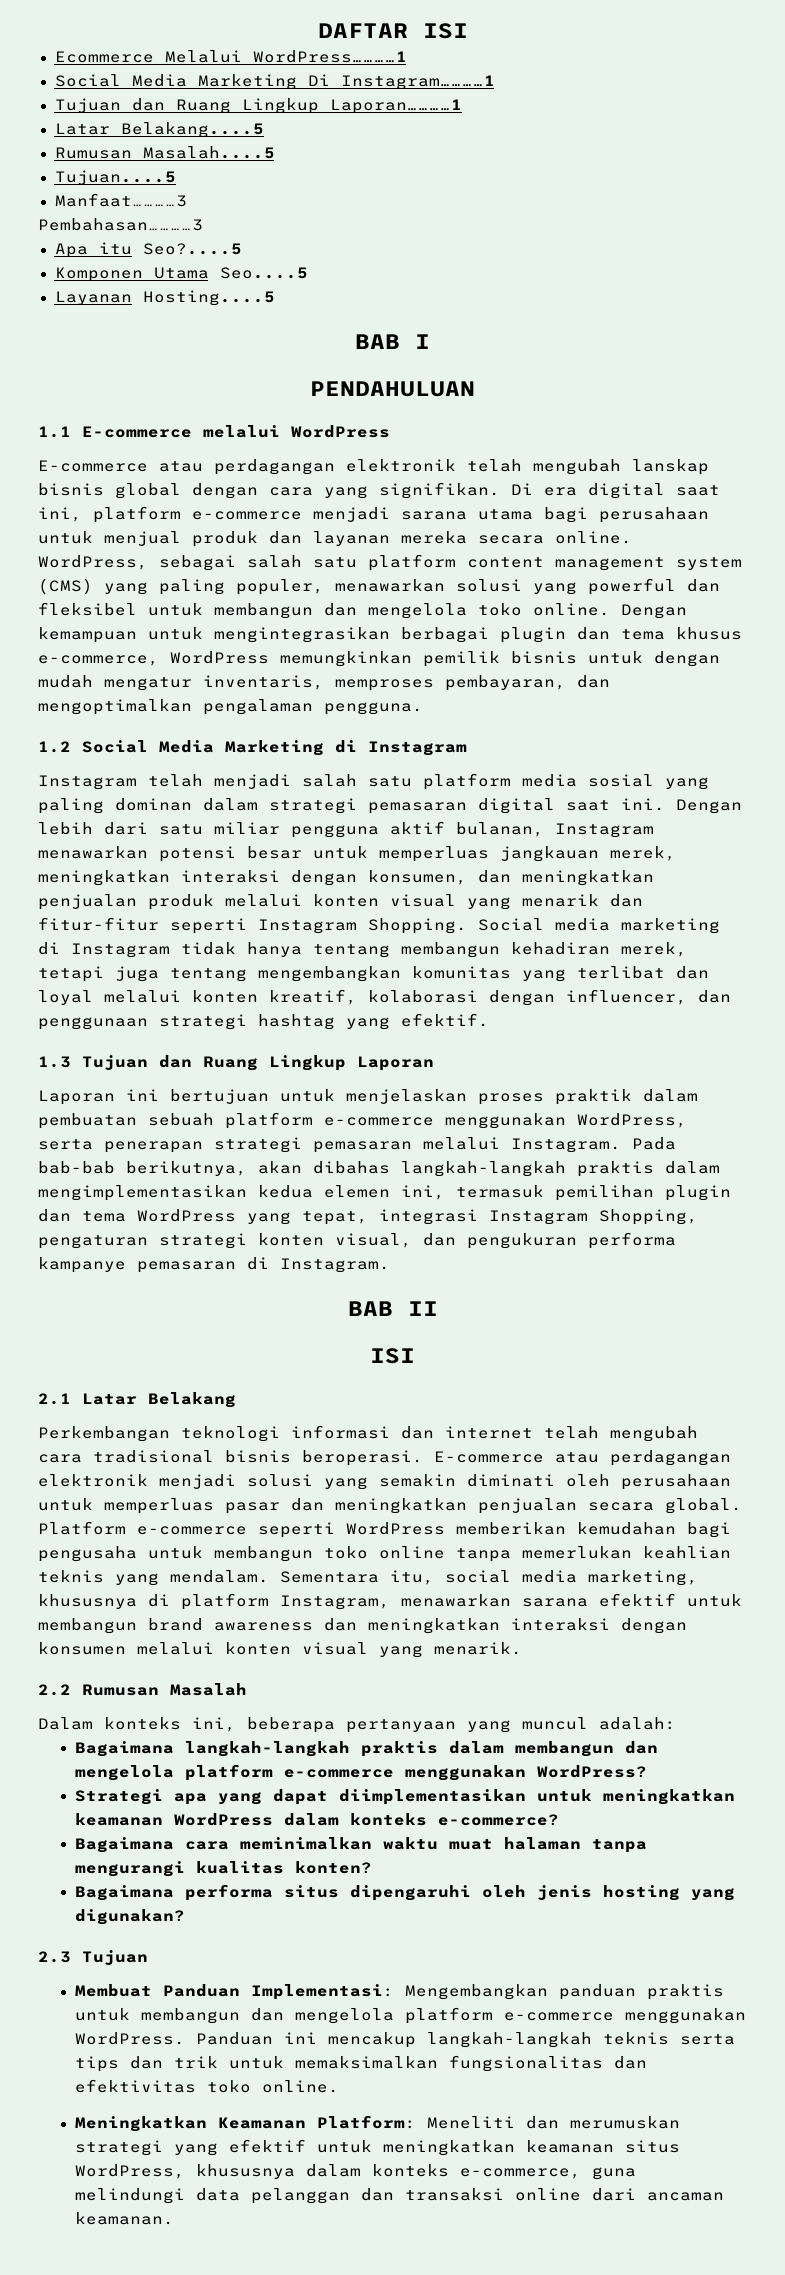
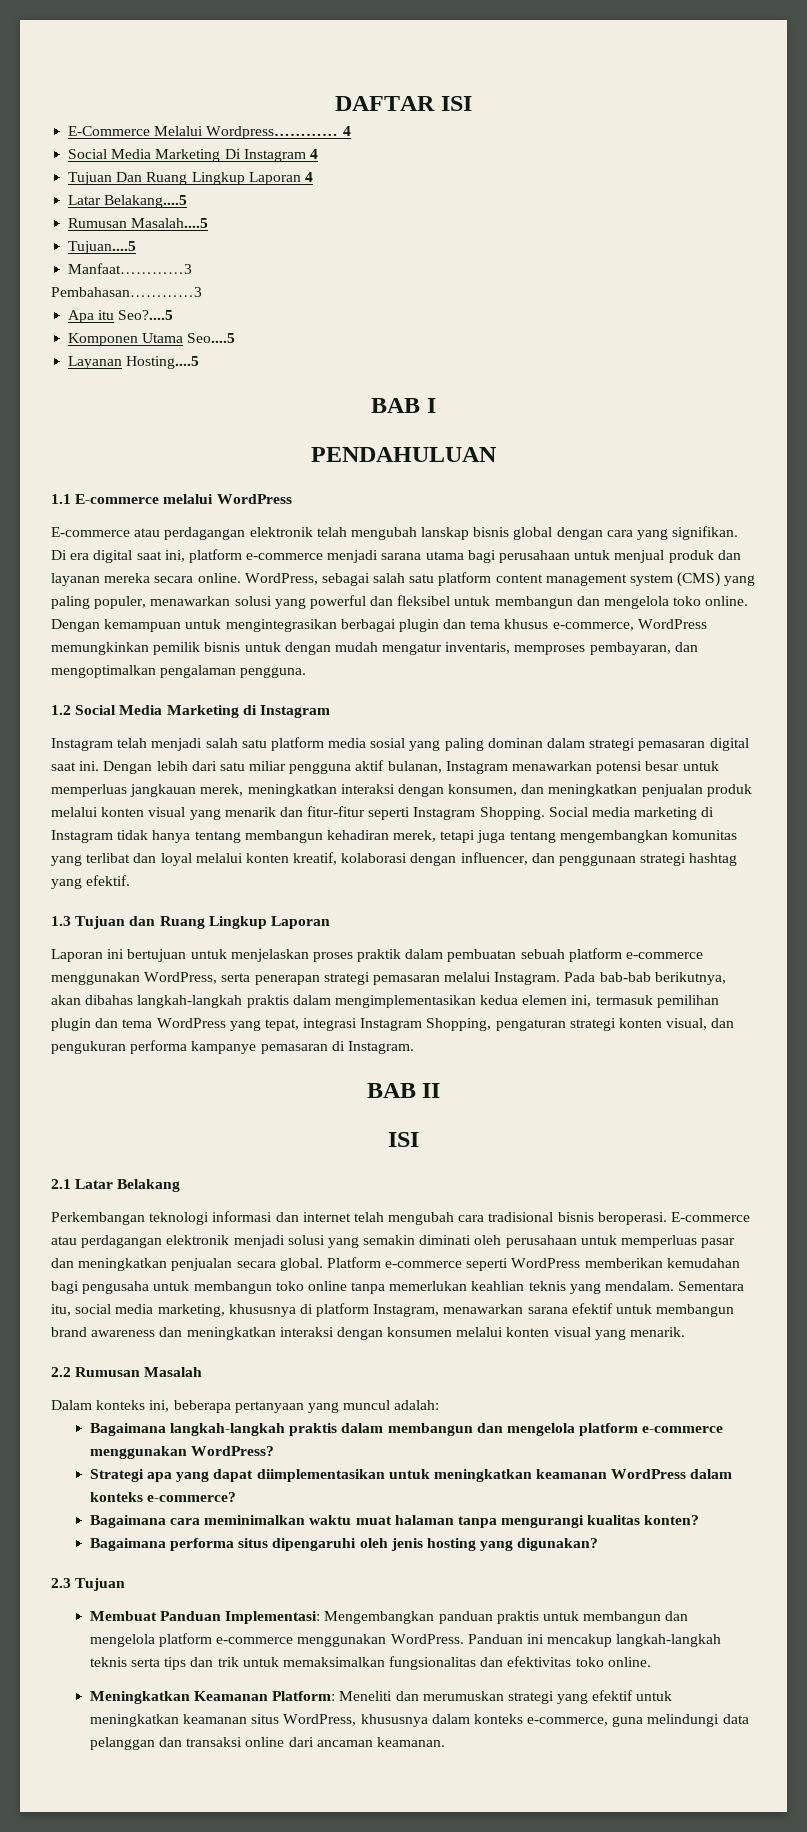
- Ecommerce Melalui WordPress…………1
+ E-Commerce Melalui Wordpress………… 4
- Social Media Marketing Di Instagram…………1
- Tujuan dan Ruang Lingkup Laporan…………1
+ Social Media Marketing Di Instagram 4
+ Tujuan Dan Ruang Lingkup Laporan 4

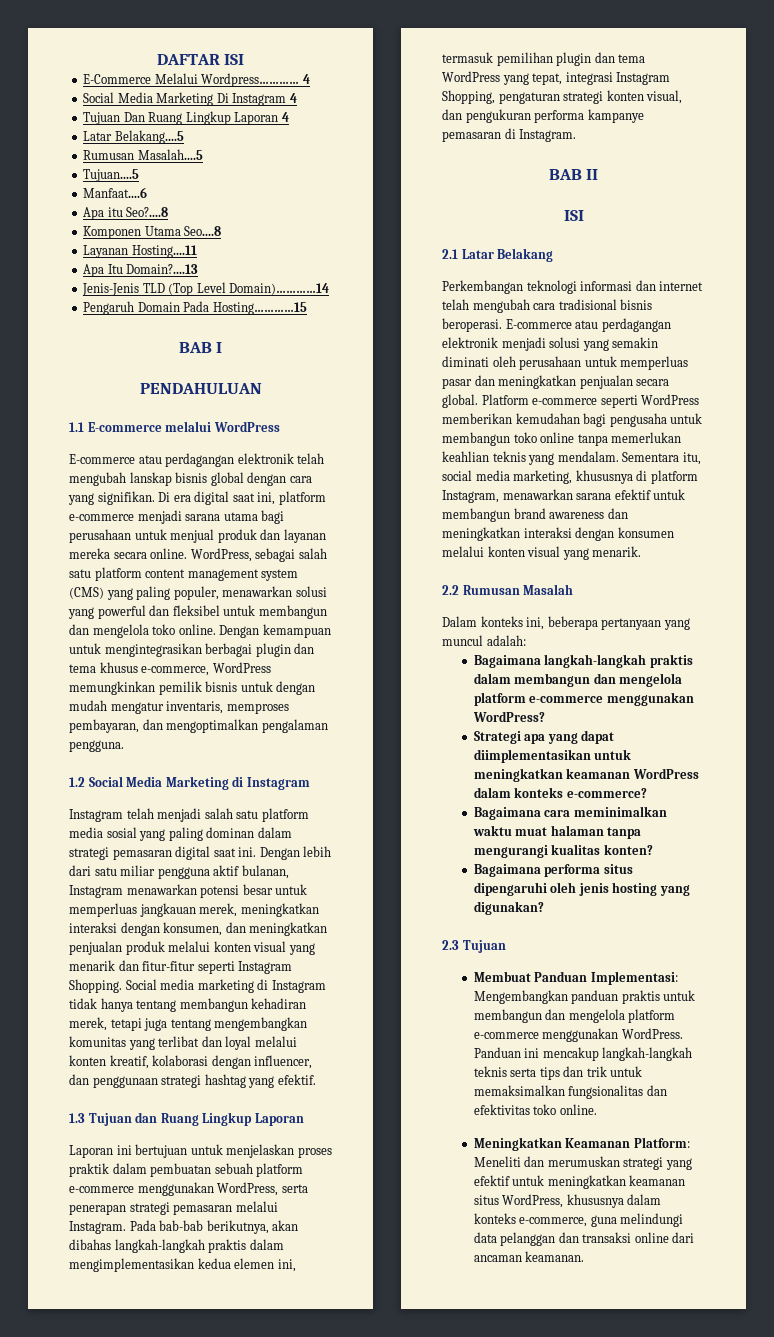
- Manfaat…………3
- Pembahasan…………3
+ Manfaat....6
- Apa itu Seo?....5
+ Apa itu Seo?....8
- Komponen Utama Seo....5
+ Komponen Utama Seo....8
- Layanan Hosting....5
+ Layanan Hosting....11
+ Apa Itu Domain?....13
+ Jenis-Jenis TLD (Top Level Domain)…………14
+ Pengaruh Domain Pada Hosting…………15

